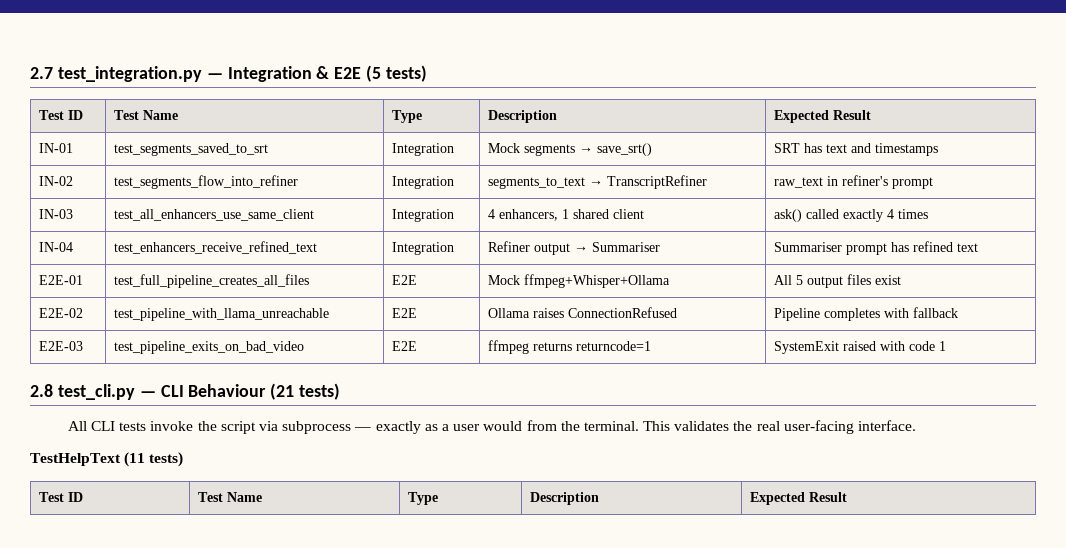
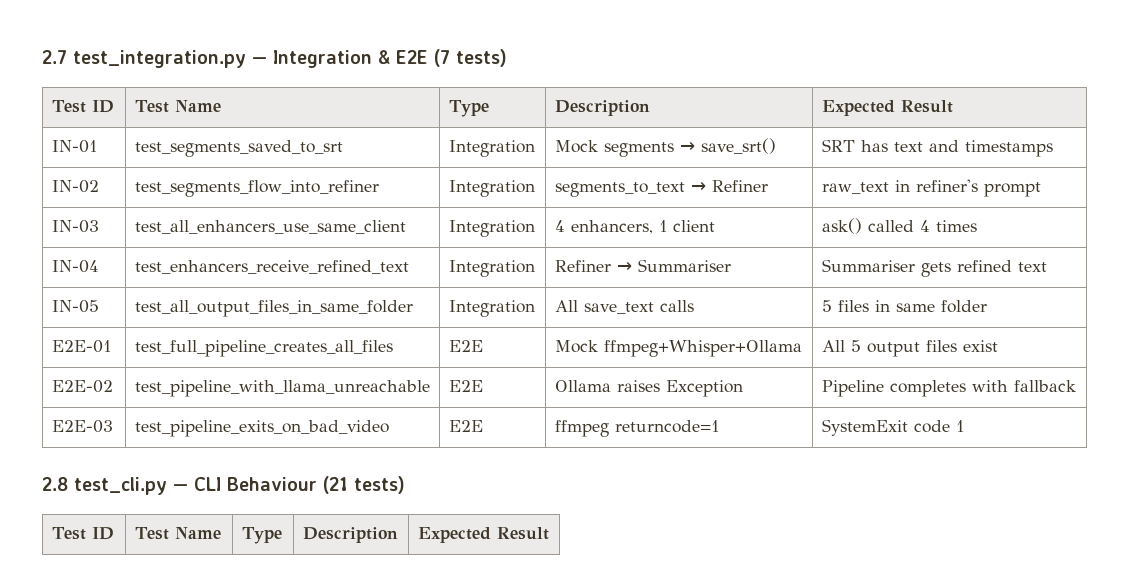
- 2.7 test_integration.py — Integration & E2E (5 tests)
+ 2.7 test_integration.py — Integration & E2E (7 tests)
- IN-02 | test_segments_flow_into_refiner | Integration | segments_to_text → TranscriptRefiner | raw_text in refiner's prompt
+ IN-02 | test_segments_flow_into_refiner | Integration | segments_to_text → Refiner | raw_text in refiner's prompt
- IN-03 | test_all_enhancers_use_same_client | Integration | 4 enhancers, 1 shared client | ask() called exactly 4 times
+ IN-03 | test_all_enhancers_use_same_client | Integration | 4 enhancers, 1 client | ask() called 4 times
- IN-04 | test_enhancers_receive_refined_text | Integration | Refiner output → Summariser | Summariser prompt has refined text
+ IN-04 | test_enhancers_receive_refined_text | Integration | Refiner → Summariser | Summariser gets refined text
+ IN-05 | test_all_output_files_in_same_folder | Integration | All save_text calls | 5 files in same folder
- E2E-02 | test_pipeline_with_llama_unreachable | E2E | Ollama raises ConnectionRefused | Pipeline completes with fallback
+ E2E-02 | test_pipeline_with_llama_unreachable | E2E | Ollama raises Exception | Pipeline completes with fallback
- E2E-03 | test_pipeline_exits_on_bad_video | E2E | ffmpeg returns returncode=1 | SystemExit raised with code 1
+ E2E-03 | test_pipeline_exits_on_bad_video | E2E | ffmpeg returncode=1 | SystemExit code 1
- All CLI tests invoke the script via subprocess — exactly as a user would from the terminal. This validates the real user-facing interface.
- TestHelpText (11 tests)

